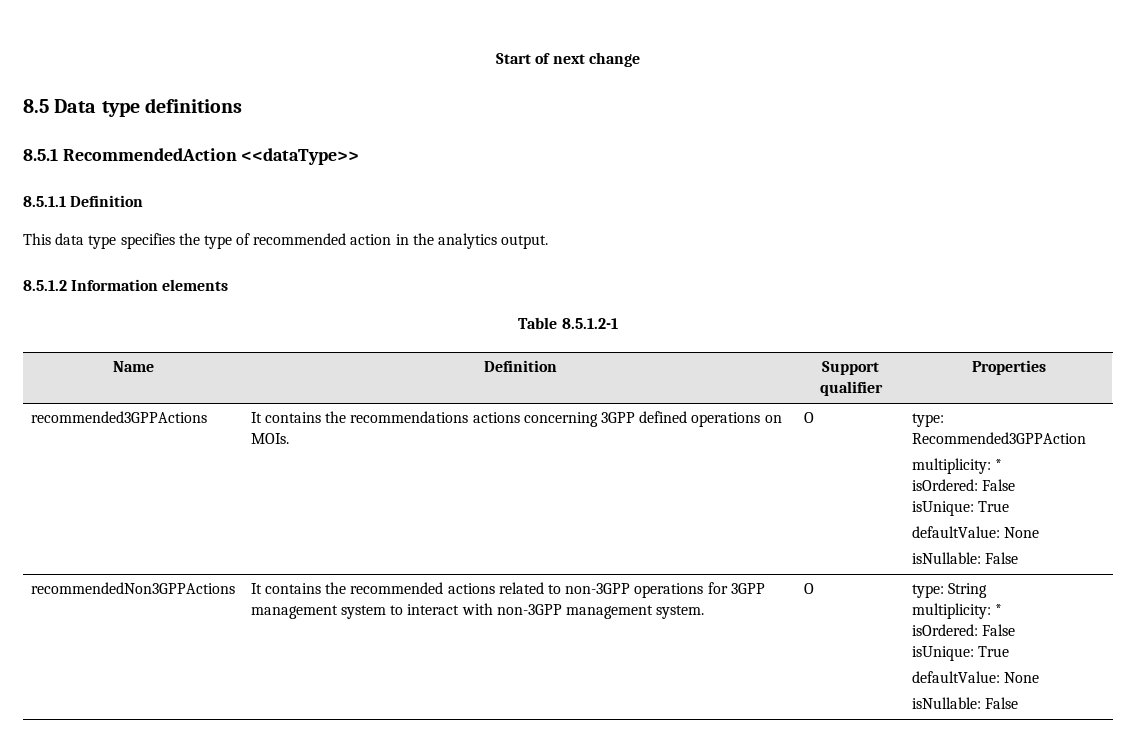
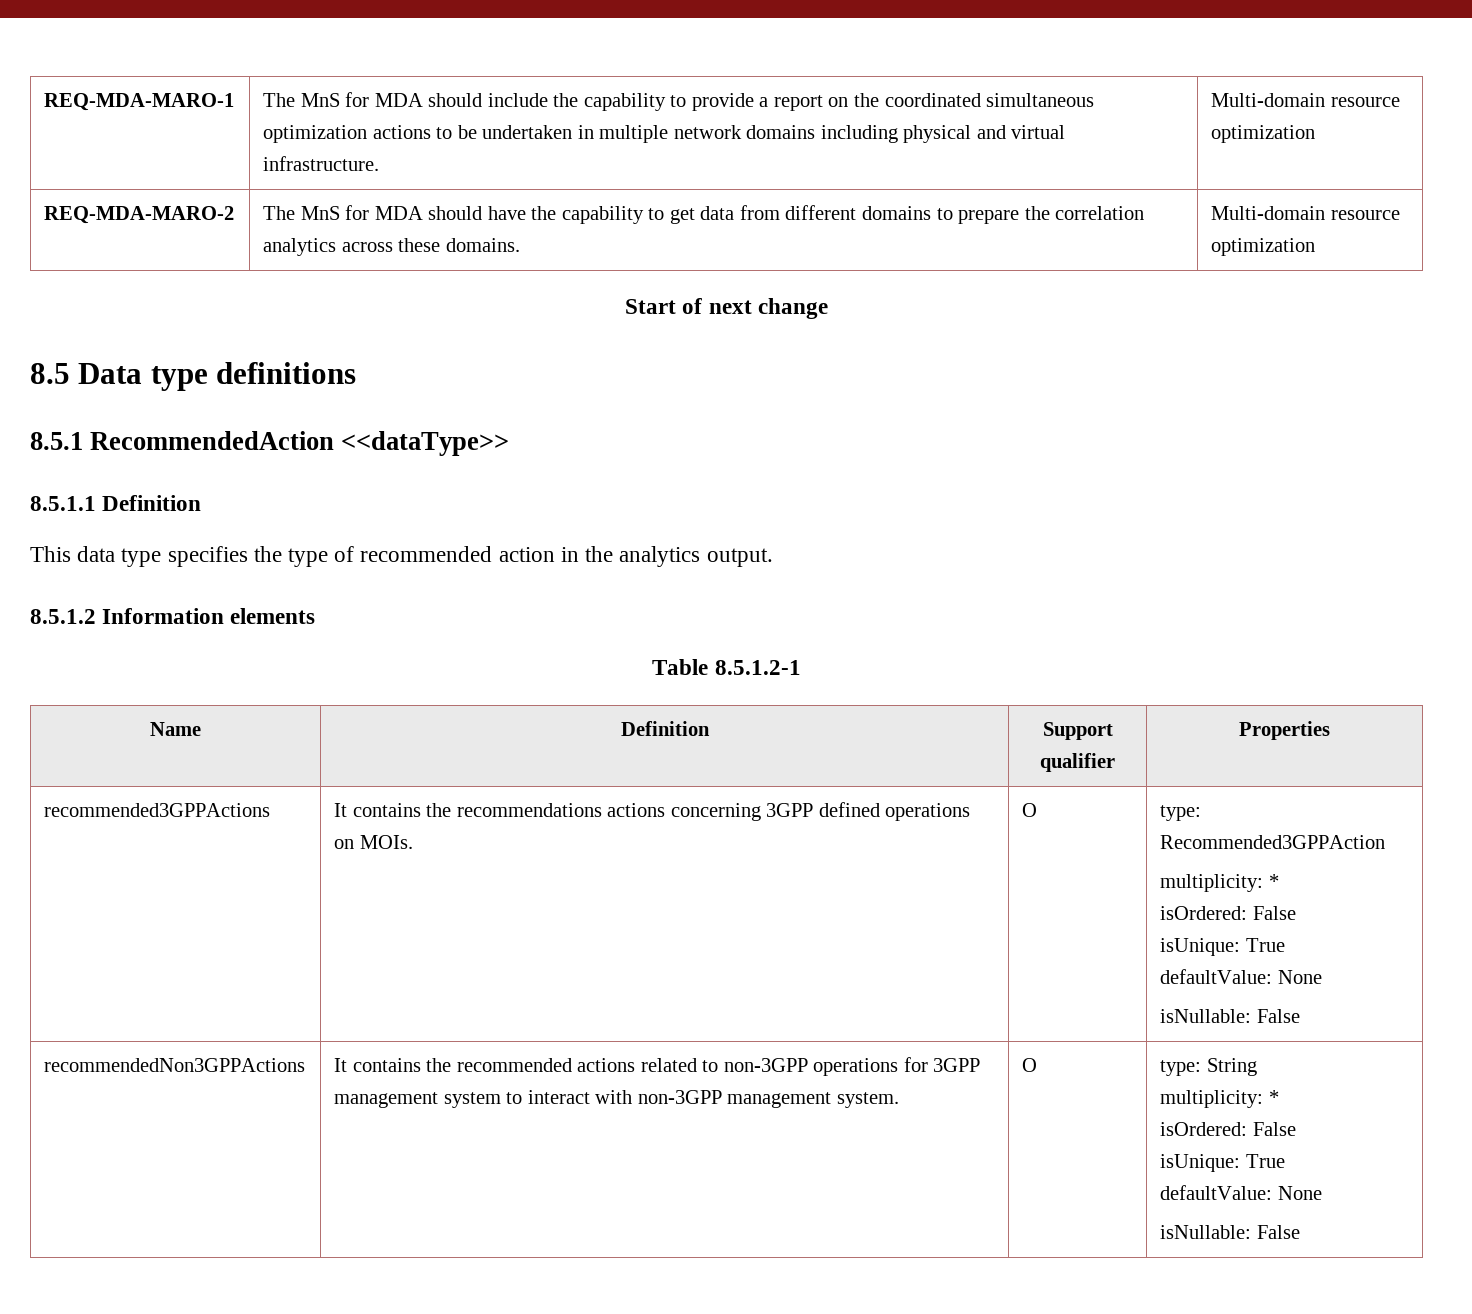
+ REQ-MDA-MARO-1 | The MnS for MDA should include the capability to provide a report on the coordinated simultaneous optimization actions to be undertaken in multiple network domains including physical and virtual infrastructure. | Multi-domain resource optimization
+ REQ-MDA-MARO-2 | The MnS for MDA should have the capability to get data from different domains to prepare the correlation analytics across these domains. | Multi-domain resource optimization

